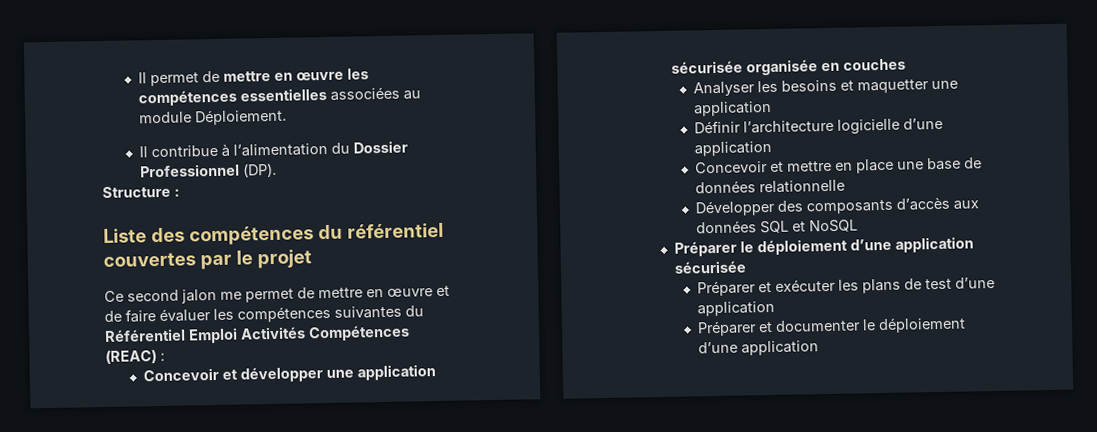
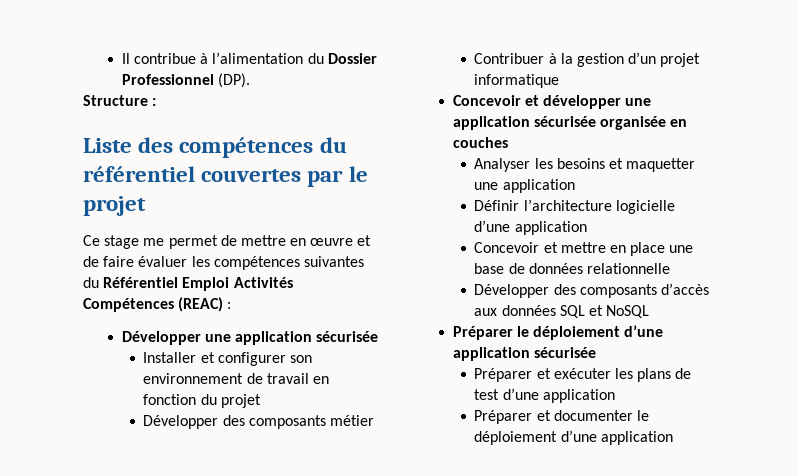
- Il permet de mettre en œuvre les compétences essentielles associées au module Déploiement.
- Ce second jalon me permet de mettre en œuvre et de faire évaluer les compétences suivantes du Référentiel Emploi Activités Compétences (REAC) :
+ Ce stage me permet de mettre en œuvre et de faire évaluer les compétences suivantes du Référentiel Emploi Activités Compétences (REAC) :
+ Développer une application sécurisée
+ Installer et configurer son environnement de travail en fonction du projet
+ Développer des composants métier
+ Contribuer à la gestion d’un projet informatique

